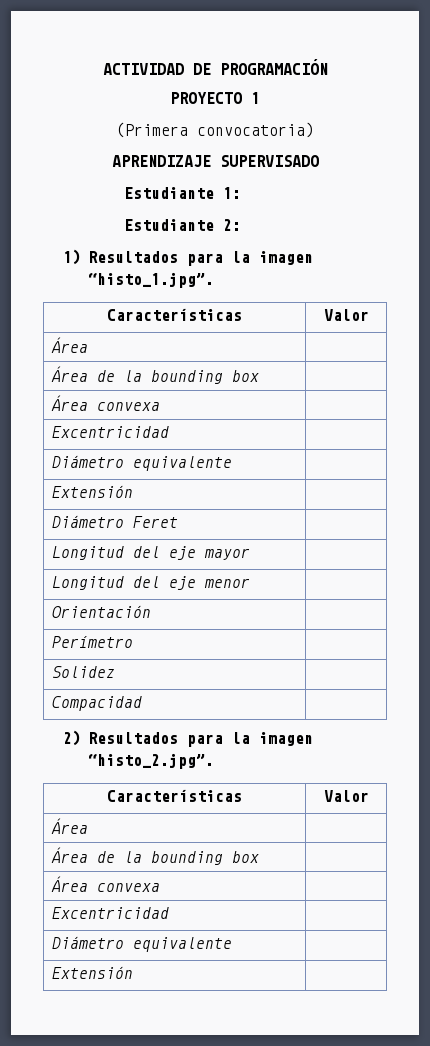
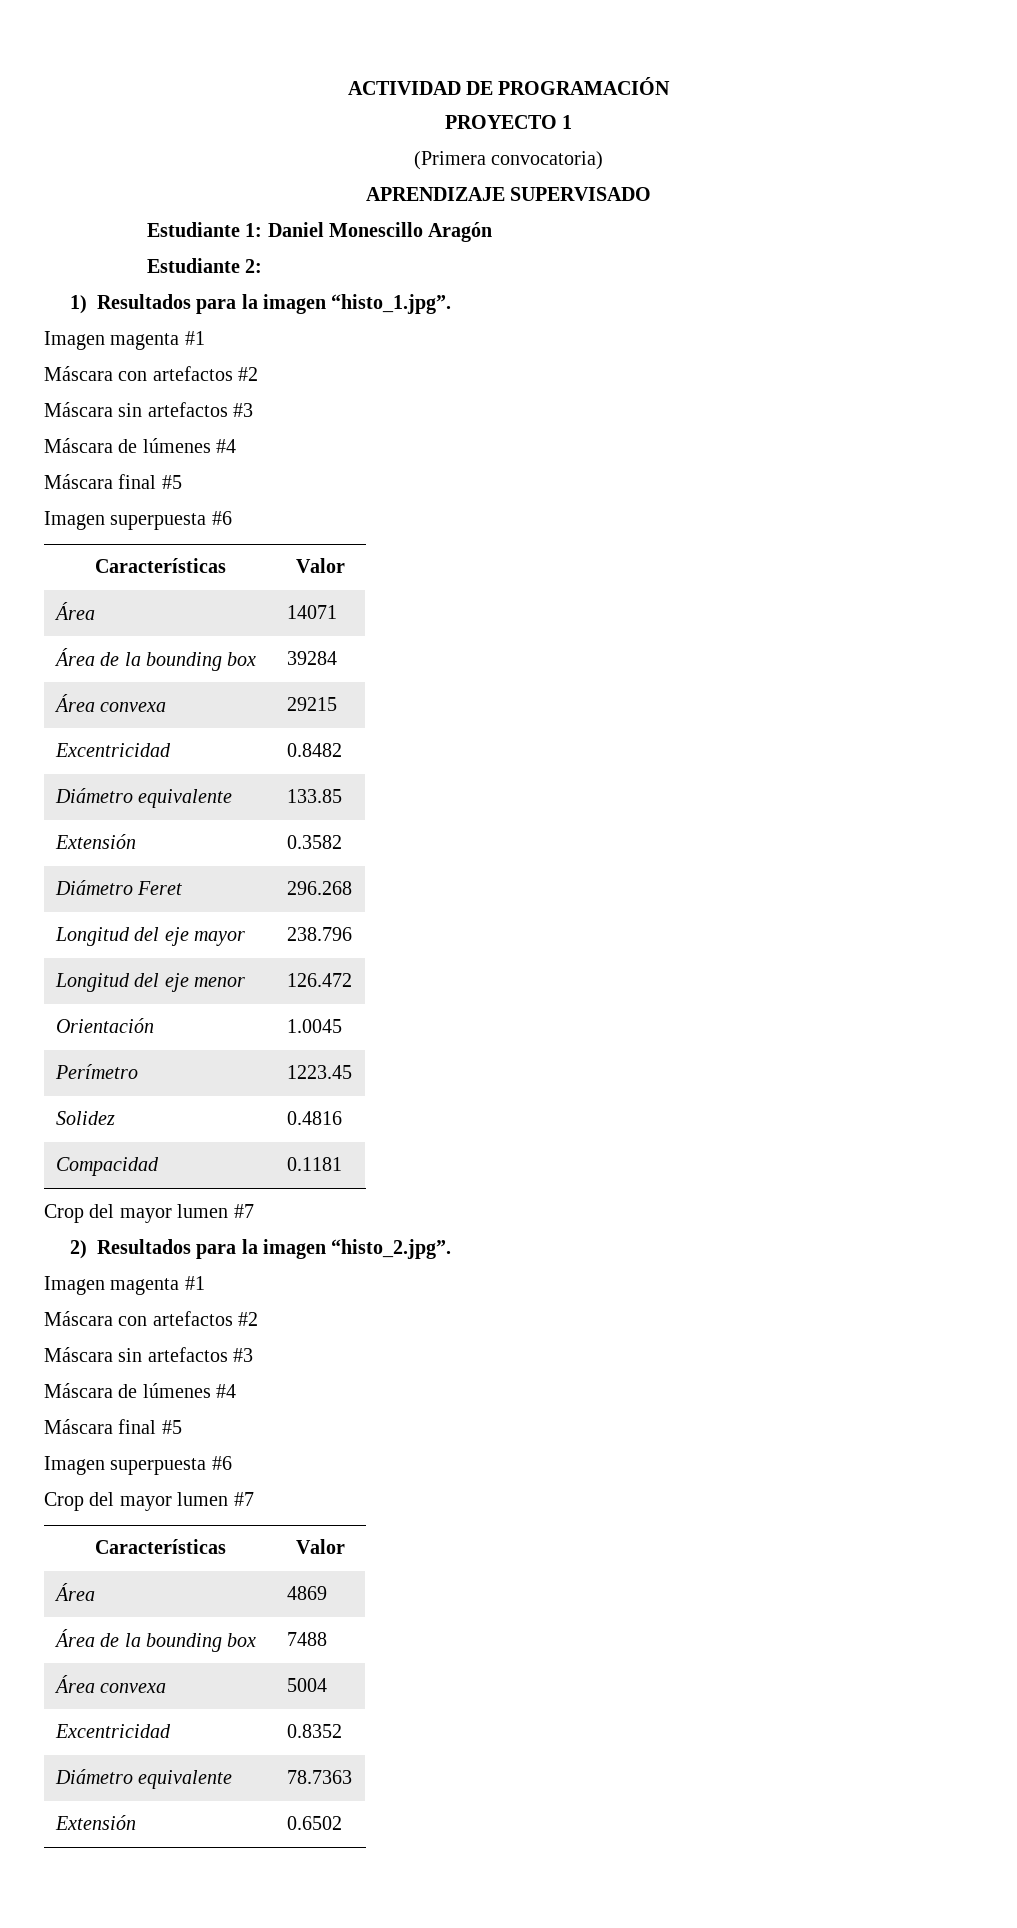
- Estudiante 1:
+ Estudiante 1: Daniel Monescillo Aragón
  1) Resultados para la imagen “histo_1.jpg”.
+ Imagen magenta #1
+ Máscara con artefactos #2
+ Máscara sin artefactos #3
+ Máscara de lúmenes #4
+ Máscara final #5
+ Imagen superpuesta #6
  Características | Valor
- Área |
- Área de la bounding box |
- Área convexa |
- Excentricidad |
- Diámetro equivalente |
- Extensión |
+ Área | 14071
+ Área de la bounding box | 39284
+ Área convexa | 29215
+ Excentricidad | 0.8482
+ Diámetro equivalente | 133.85
+ Extensión | 0.3582
- Diámetro Feret |
+ Diámetro Feret | 296.268
- Longitud del eje mayor |
+ Longitud del eje mayor | 238.796
- Longitud del eje menor |
+ Longitud del eje menor | 126.472
- Orientación |
+ Orientación | 1.0045
- Perímetro |
+ Perímetro | 1223.45
- Solidez |
+ Solidez | 0.4816
- Compacidad |
+ Compacidad | 0.1181
+ Crop del mayor lumen #7
  2) Resultados para la imagen “histo_2.jpg”.
+ Imagen magenta #1
+ Máscara con artefactos #2
+ Máscara sin artefactos #3
+ Máscara de lúmenes #4
+ Máscara final #5
+ Imagen superpuesta #6
+ Crop del mayor lumen #7
  Características | Valor
- Área |
- Área de la bounding box |
- Área convexa |
- Excentricidad |
- Diámetro equivalente |
- Extensión |
+ Área | 4869
+ Área de la bounding box | 7488
+ Área convexa | 5004
+ Excentricidad | 0.8352
+ Diámetro equivalente | 78.7363
+ Extensión | 0.6502

